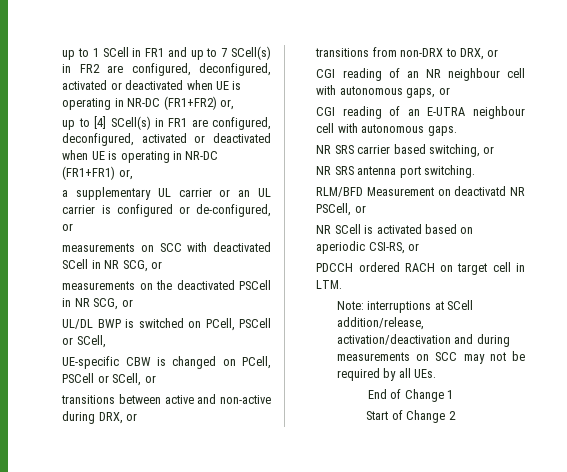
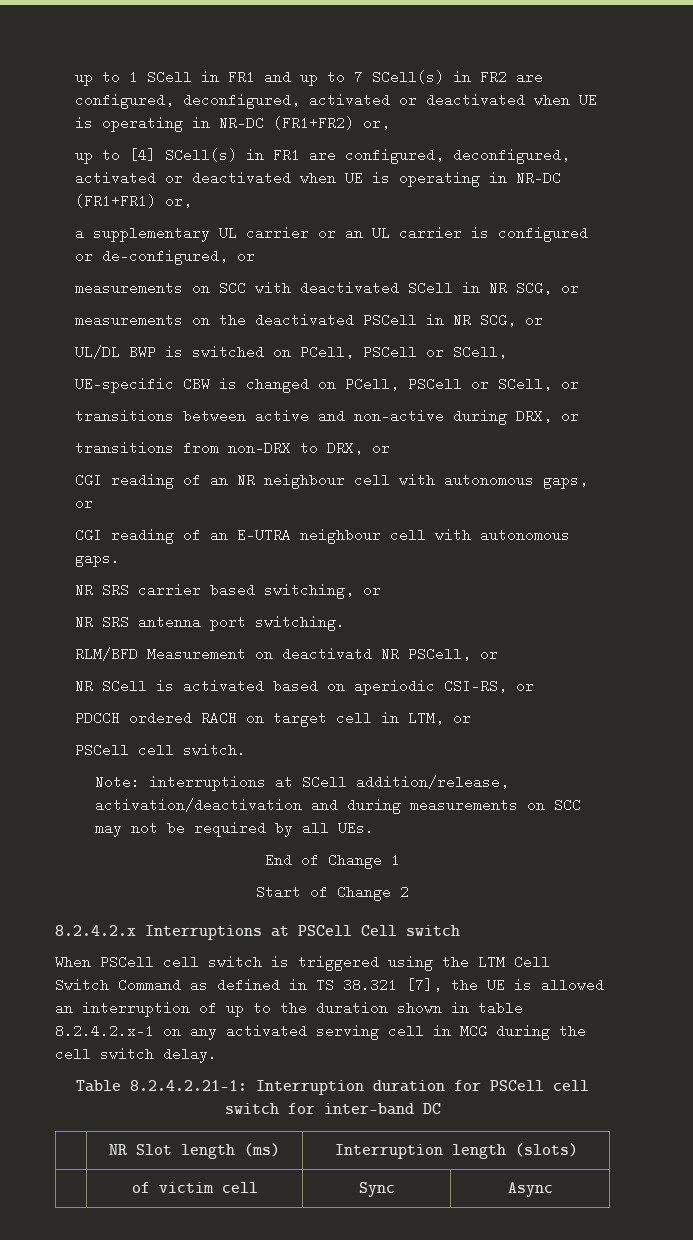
- PDCCH ordered RACH on target cell in LTM.
+ PDCCH ordered RACH on target cell in LTM, or
+ PSCell cell switch.
+ 8.2.4.2.x Interruptions at PSCell Cell switch
+ When PSCell cell switch is triggered using the LTM Cell Switch Command as defined in TS 38.321 [7], the UE is allowed an interruption of up to the duration shown in table 8.2.4.2.x-1 on any activated serving cell in MCG during the cell switch delay.
+ Table 8.2.4.2.21-1: Interruption duration for PSCell cell switch for inter-band DC
+ | NR Slot length (ms) | Interruption length (slots)
+ | of victim cell | Sync | Async

